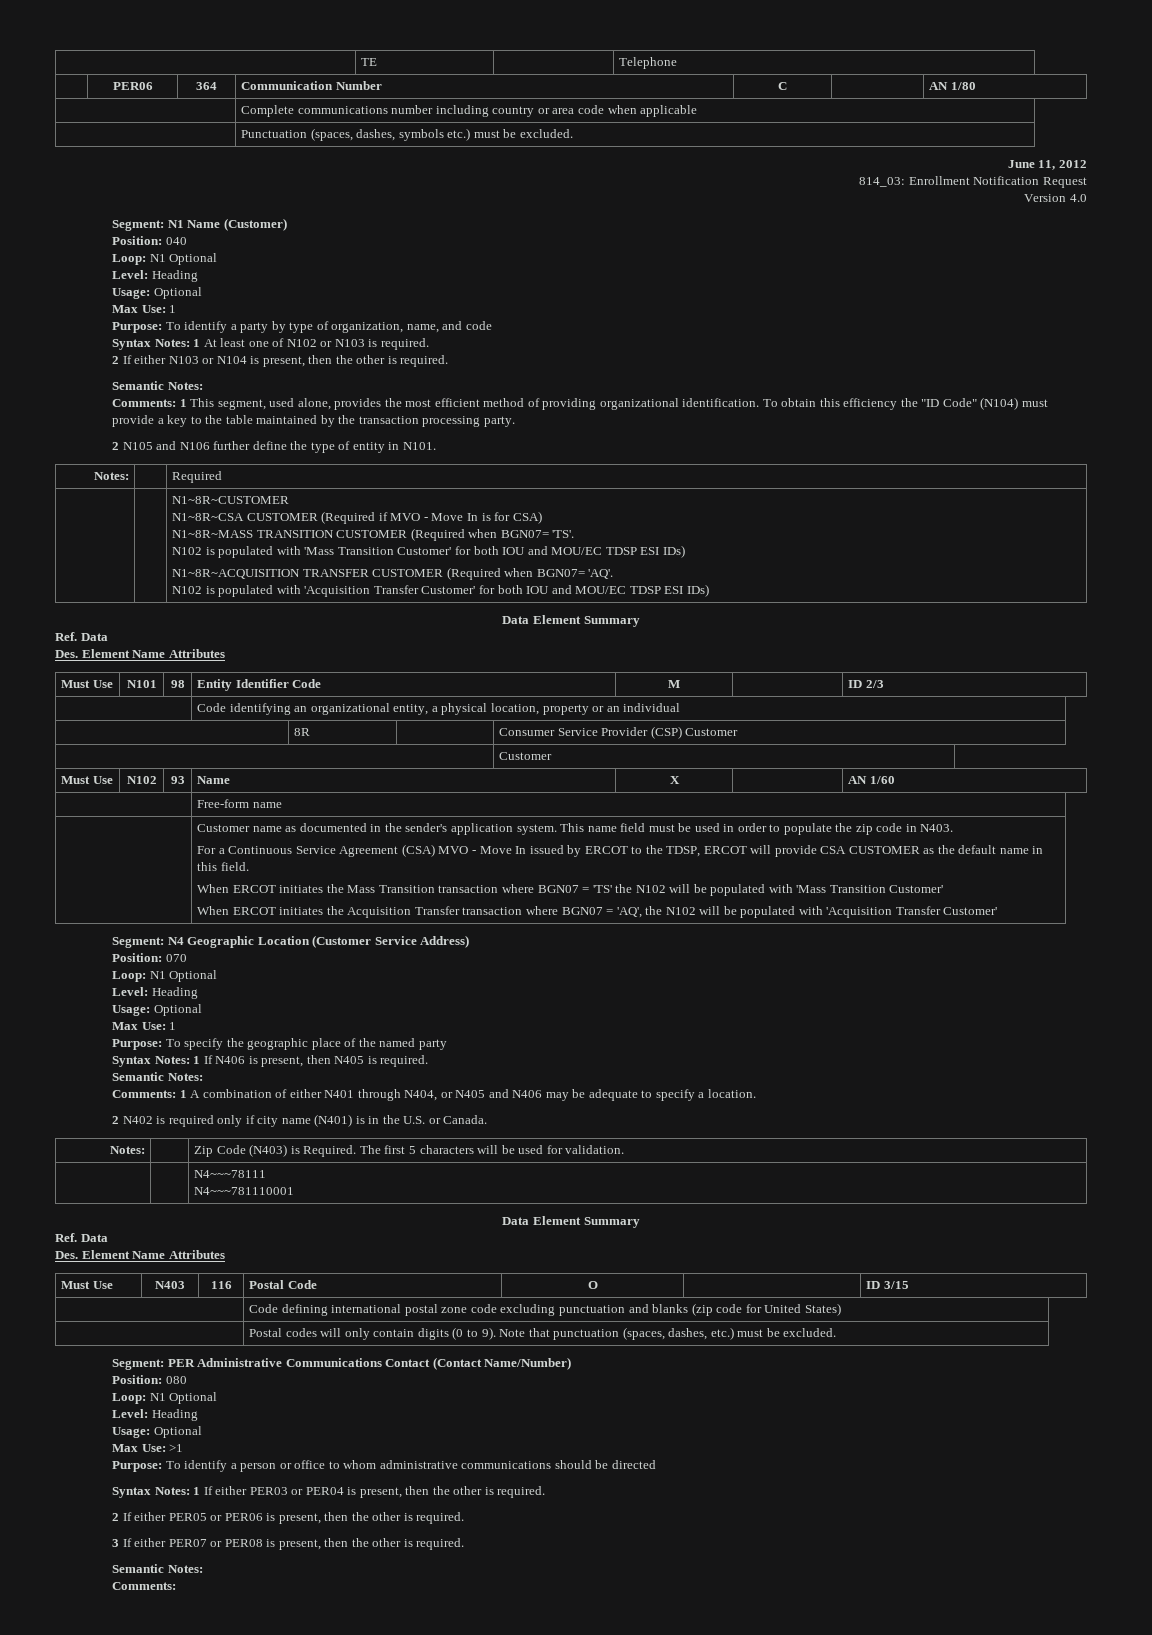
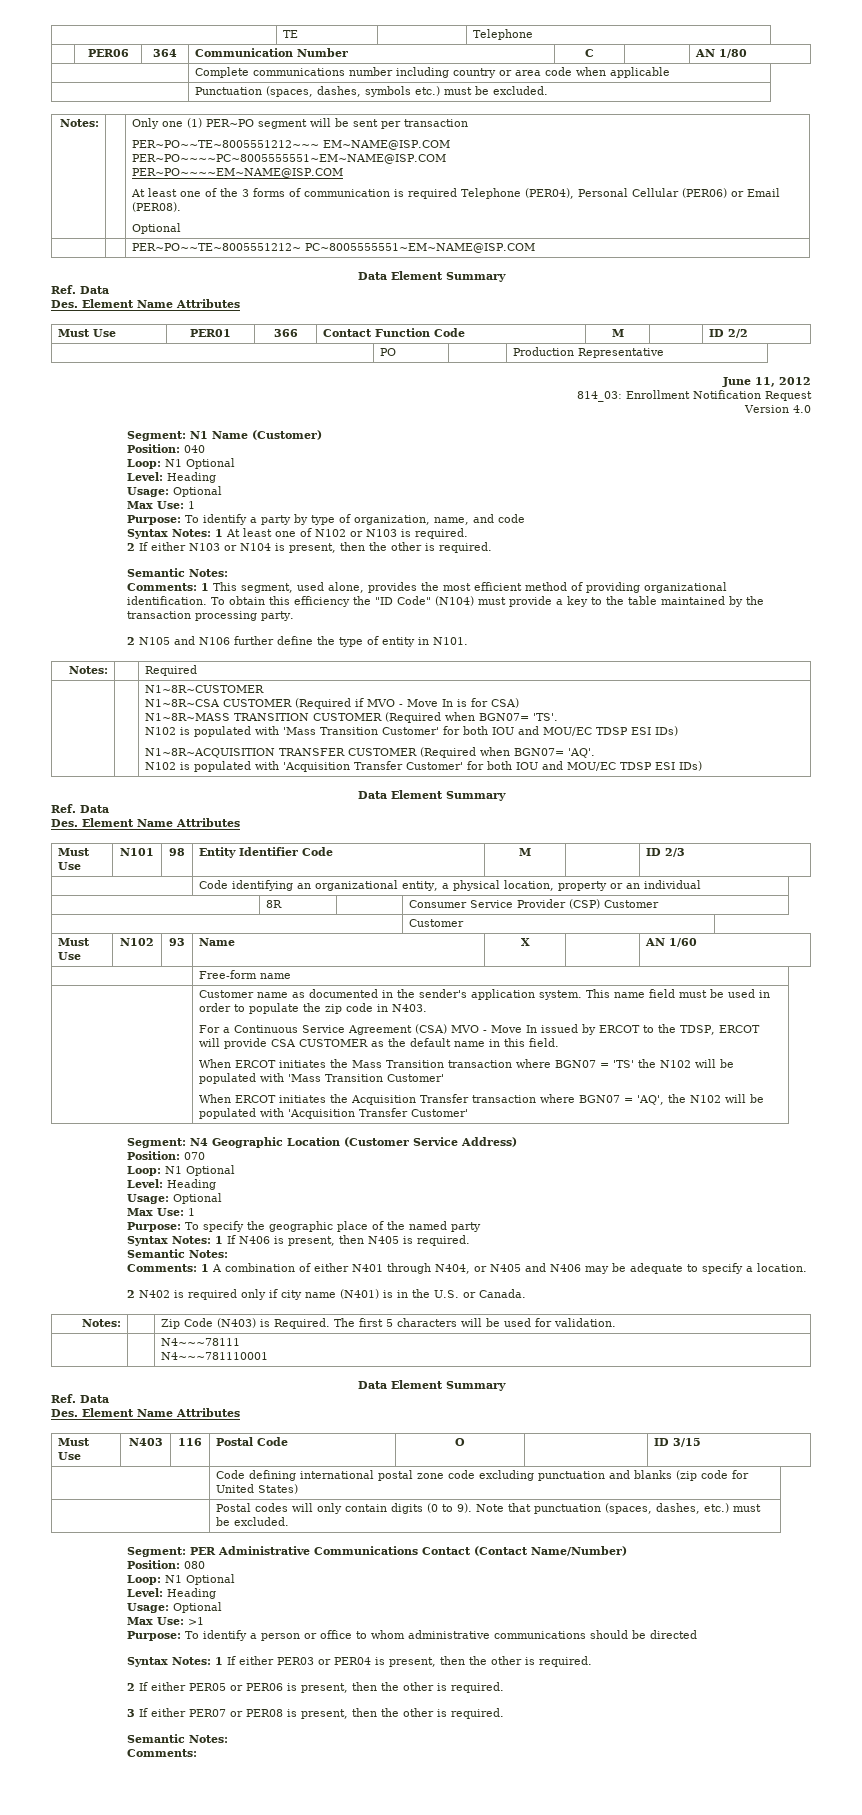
+ Notes: | | Only one (1) PER~PO segment will be sent per transaction
+ PER~PO~~TE~8005551212~~~ EM~NAME@ISP.COM
+ PER~PO~~~~PC~8005555551~EM~NAME@ISP.COM
+ PER~PO~~~~EM~NAME@ISP.COM
+ At least one of the 3 forms of communication is required Telephone (PER04), Personal Cellular (PER06) or Email (PER08).
+ Optional
+ | | PER~PO~~TE~8005551212~ PC~8005555551~EM~NAME@ISP.COM
+ Data Element Summary
+ Ref. Data
+ Des. Element Name Attributes
+ Must Use | PER01 | 366 | Contact Function Code | M | | ID 2/2
+ | PO | | Production Representative

